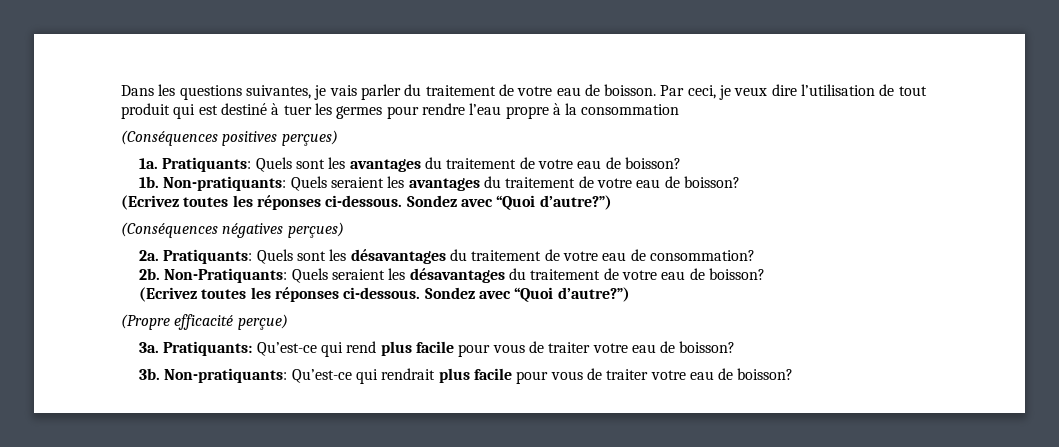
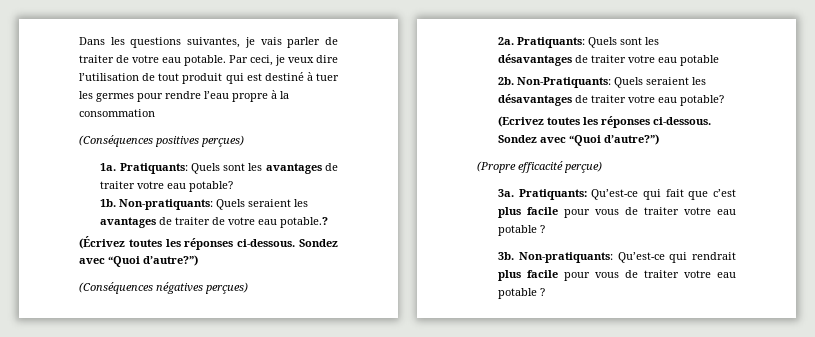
- Dans les questions suivantes, je vais parler du traitement de votre eau de boisson.
+ Dans les questions suivantes, je vais parler de traiter de votre eau potable.
- Pratiquants: Quels sont les avantages du traitement de votre eau de boisson?
+ Pratiquants: Quels sont les avantages de traiter votre eau potable?
- Non-pratiquants: Quels seraient les avantages du traitement de votre eau de boisson?
- (Ecrivez toutes les réponses ci-dessous.
+ Non-pratiquants: Quels seraient les avantages de traiter de votre eau potable.?
+ (Écrivez toutes les réponses ci-dessous.
- Pratiquants: Quels sont les désavantages du traitement de votre eau de consommation?
+ Pratiquants: Quels sont les désavantages de traiter votre eau potable
- Non-Pratiquants: Quels seraient les désavantages du traitement de votre eau de boisson?
+ Non-Pratiquants: Quels seraient les désavantages de traiter votre eau potable?
- Pratiquants: Qu’est-ce qui rend plus facile pour vous de traiter votre eau de boisson?
+ Pratiquants: Qu’est-ce qui fait que c’est plus facile pour vous de traiter votre eau potable ?
- Non-pratiquants: Qu’est-ce qui rendrait plus facile pour vous de traiter votre eau de boisson?
+ Non-pratiquants: Qu’est-ce qui rendrait plus facile pour vous de traiter votre eau potable ?

